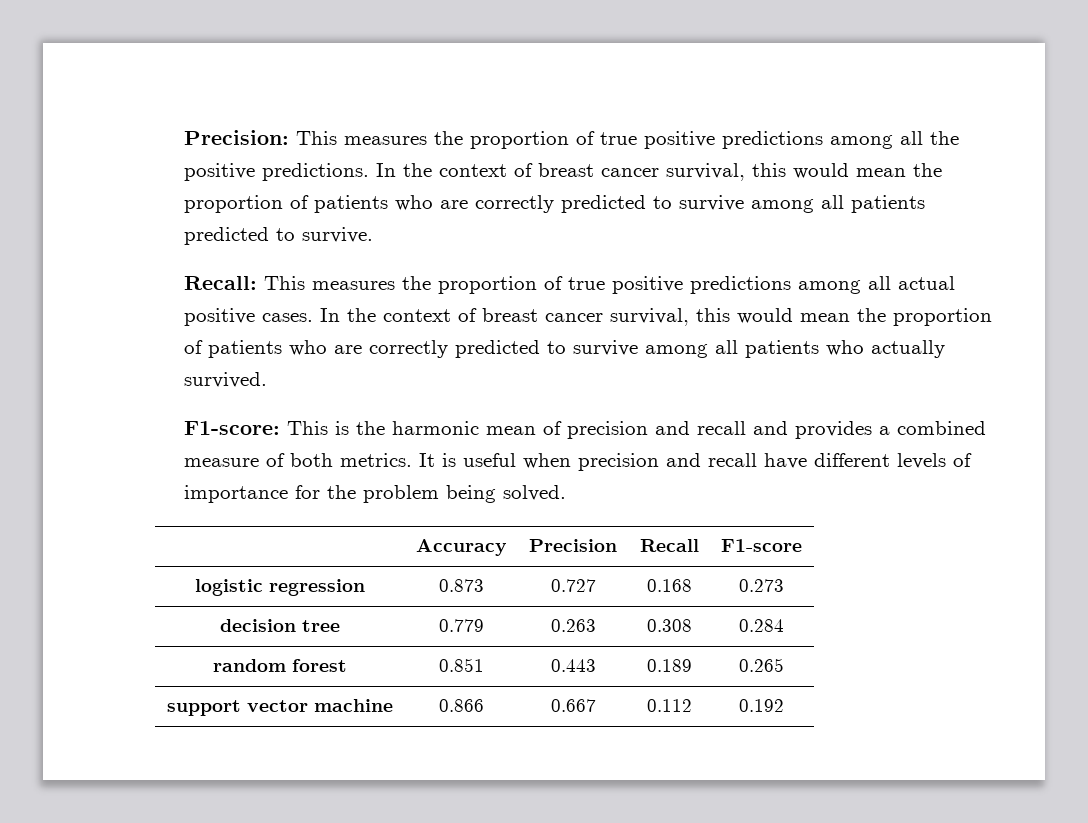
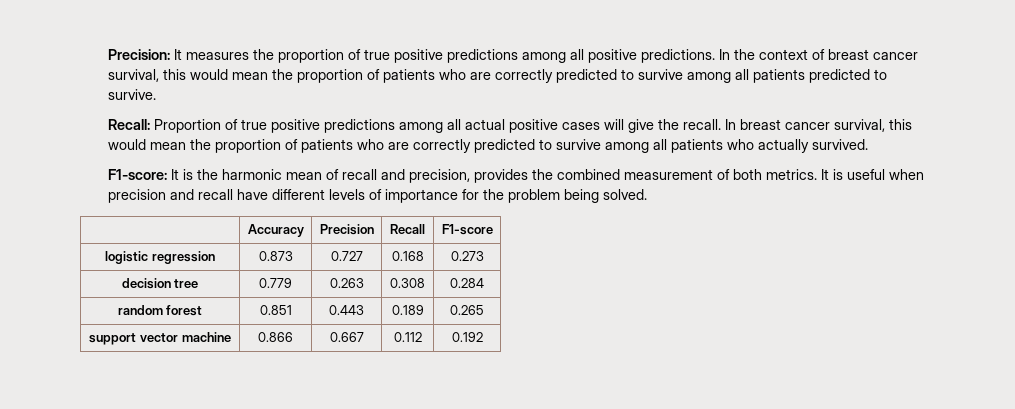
- Precision: This measures the proportion of true positive predictions among all the positive predictions.
+ Precision: It measures the proportion of true positive predictions among all positive predictions.
- Recall: This measures the proportion of true positive predictions among all actual positive cases. In the context of breast cancer survival, this would mean the proportion of patients who are correctly predicted to survive among all patients who actually survived.
+ Recall: Proportion of true positive predictions among all actual positive cases will give the recall. In breast cancer survival, this would mean the proportion of patients who are correctly predicted to survive among all patients who actually survived.
- F1-score: This is the harmonic mean of precision and recall and provides a combined measure of both metrics.
+ F1-score: It is the harmonic mean of recall and precision, provides the combined measurement of both metrics.

